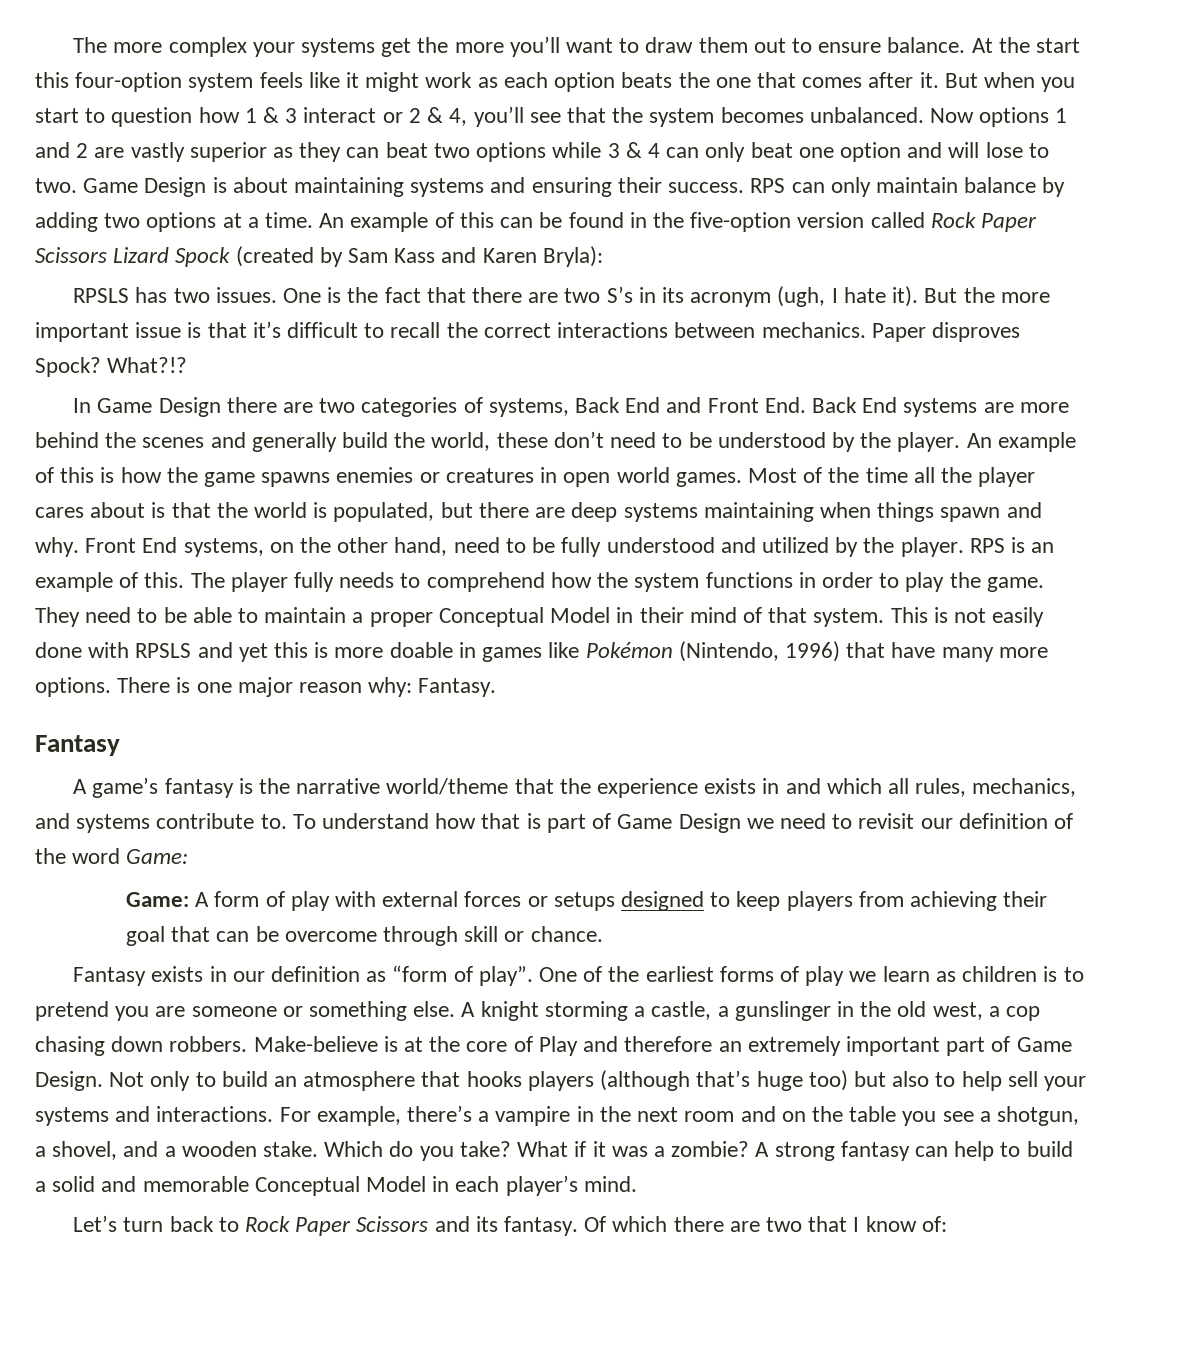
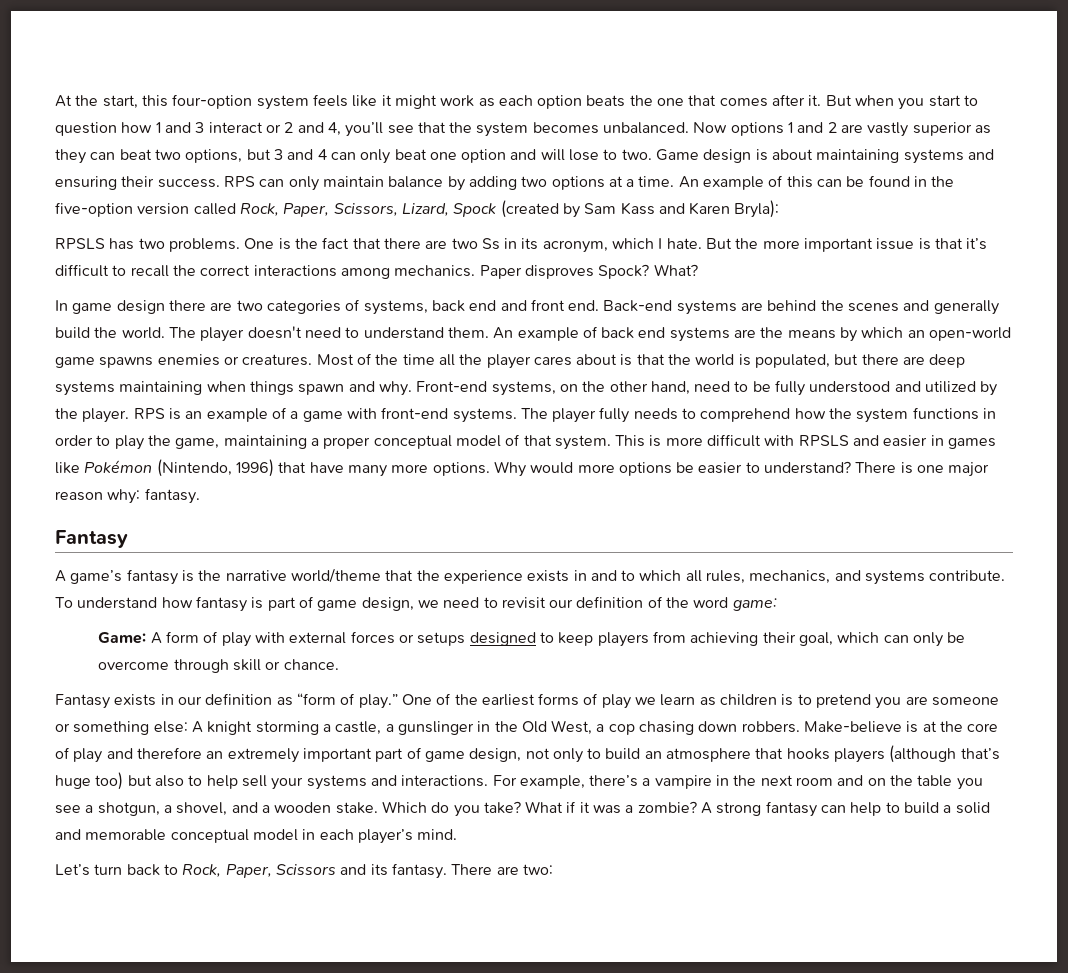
- The more complex your systems get the more you’ll want to draw them out to ensure balance. At the start this four-option system feels like it might work as each option beats the one that comes after it.
+ At the start, this four-option system feels like it might work as each option beats the one that comes after it.
- But when you start to question how 1 & 3 interact or 2 & 4, you’ll see that the system becomes unbalanced.
+ But when you start to question how 1 and 3 interact or 2 and 4, you’ll see that the system becomes unbalanced.
- Now options 1 and 2 are vastly superior as they can beat two options while 3 & 4 can only beat one option and will lose to two.
+ Now options 1 and 2 are vastly superior as they can beat two options, but 3 and 4 can only beat one option and will lose to two.
- Game Design is about maintaining systems and ensuring their success.
+ Game design is about maintaining systems and ensuring their success.
- An example of this can be found in the five-option version called Rock Paper Scissors Lizard Spock (created by Sam Kass and Karen Bryla):
+ An example of this can be found in the five-option version called Rock, Paper, Scissors, Lizard, Spock (created by Sam Kass and Karen Bryla):
- RPSLS has two issues.
+ RPSLS has two problems.
- One is the fact that there are two S’s in its acronym (ugh, I hate it).
+ One is the fact that there are two Ss in its acronym, which I hate.
- But the more important issue is that it’s difficult to recall the correct interactions between mechanics.
+ But the more important issue is that it’s difficult to recall the correct interactions among mechanics.
- What?!?
+ What?
- In Game Design there are two categories of systems, Back End and Front End. Back End systems are more behind the scenes and generally build the world, these don’t need to be understood by the player. An example of this is how the game spawns enemies or creatures in open world games.
+ In game design there are two categories of systems, back end and front end. Back-end systems are behind the scenes and generally build the world. The player doesn't need to understand them. An example of back end systems are the means by which an open-world game spawns enemies or creatures.
- Front End systems, on the other hand, need to be fully understood and utilized by the player.
+ Front-end systems, on the other hand, need to be fully understood and utilized by the player.
- RPS is an example of this.
+ RPS is an example of a game with front-end systems.
- The player fully needs to comprehend how the system functions in order to play the game. They need to be able to maintain a proper Conceptual Model in their mind of that system.
+ The player fully needs to comprehend how the system functions in order to play the game, maintaining a proper conceptual model of that system.
- This is not easily done with RPSLS and yet this is more doable in games like Pokémon (Nintendo, 1996) that have many more options.
+ This is more difficult with RPSLS and easier in games like Pokémon (Nintendo, 1996) that have many more options.
+ Why would more options be easier to understand?
- There is one major reason why: Fantasy.
+ There is one major reason why: fantasy.
- A game’s fantasy is the narrative world/theme that the experience exists in and which all rules, mechanics, and systems contribute to.
+ A game’s fantasy is the narrative world/theme that the experience exists in and to which all rules, mechanics, and systems contribute.
- To understand how that is part of Game Design we need to revisit our definition of the word Game:
+ To understand how fantasy is part of game design, we need to revisit our definition of the word game:
- Game: A form of play with external forces or setups designed to keep players from achieving their goal that can be overcome through skill or chance.
+ Game: A form of play with external forces or setups designed to keep players from achieving their goal, which can only be overcome through skill or chance.
- Fantasy exists in our definition as “form of play”.
+ Fantasy exists in our definition as “form of play.”
- One of the earliest forms of play we learn as children is to pretend you are someone or something else. A knight storming a castle, a gunslinger in the old west, a cop chasing down robbers.
+ One of the earliest forms of play we learn as children is to pretend you are someone or something else: A knight storming a castle, a gunslinger in the Old West, a cop chasing down robbers.
- Make-believe is at the core of Play and therefore an extremely important part of Game Design. Not only to build an atmosphere that hooks players (although that’s huge too) but also to help sell your systems and interactions.
+ Make-believe is at the core of play and therefore an extremely important part of game design, not only to build an atmosphere that hooks players (although that’s huge too) but also to help sell your systems and interactions.
- A strong fantasy can help to build a solid and memorable Conceptual Model in each player’s mind.
+ A strong fantasy can help to build a solid and memorable conceptual model in each player’s mind.
- Let’s turn back to Rock Paper Scissors and its fantasy.
+ Let’s turn back to Rock, Paper, Scissors and its fantasy.
- Of which there are two that I know of:
+ There are two:

